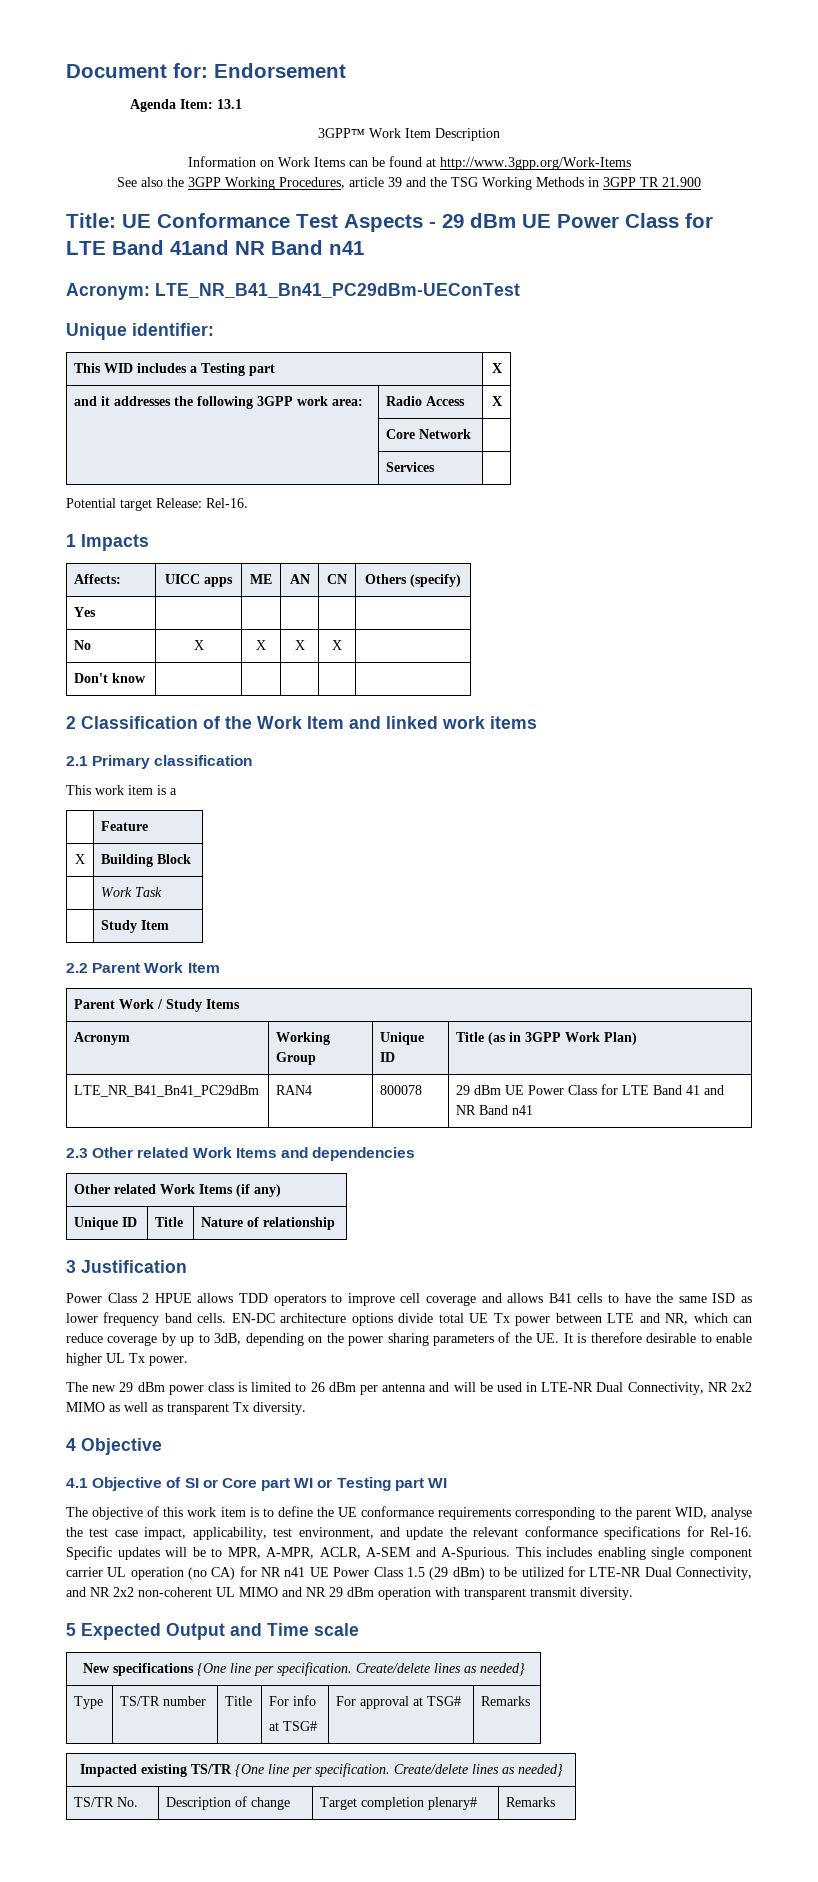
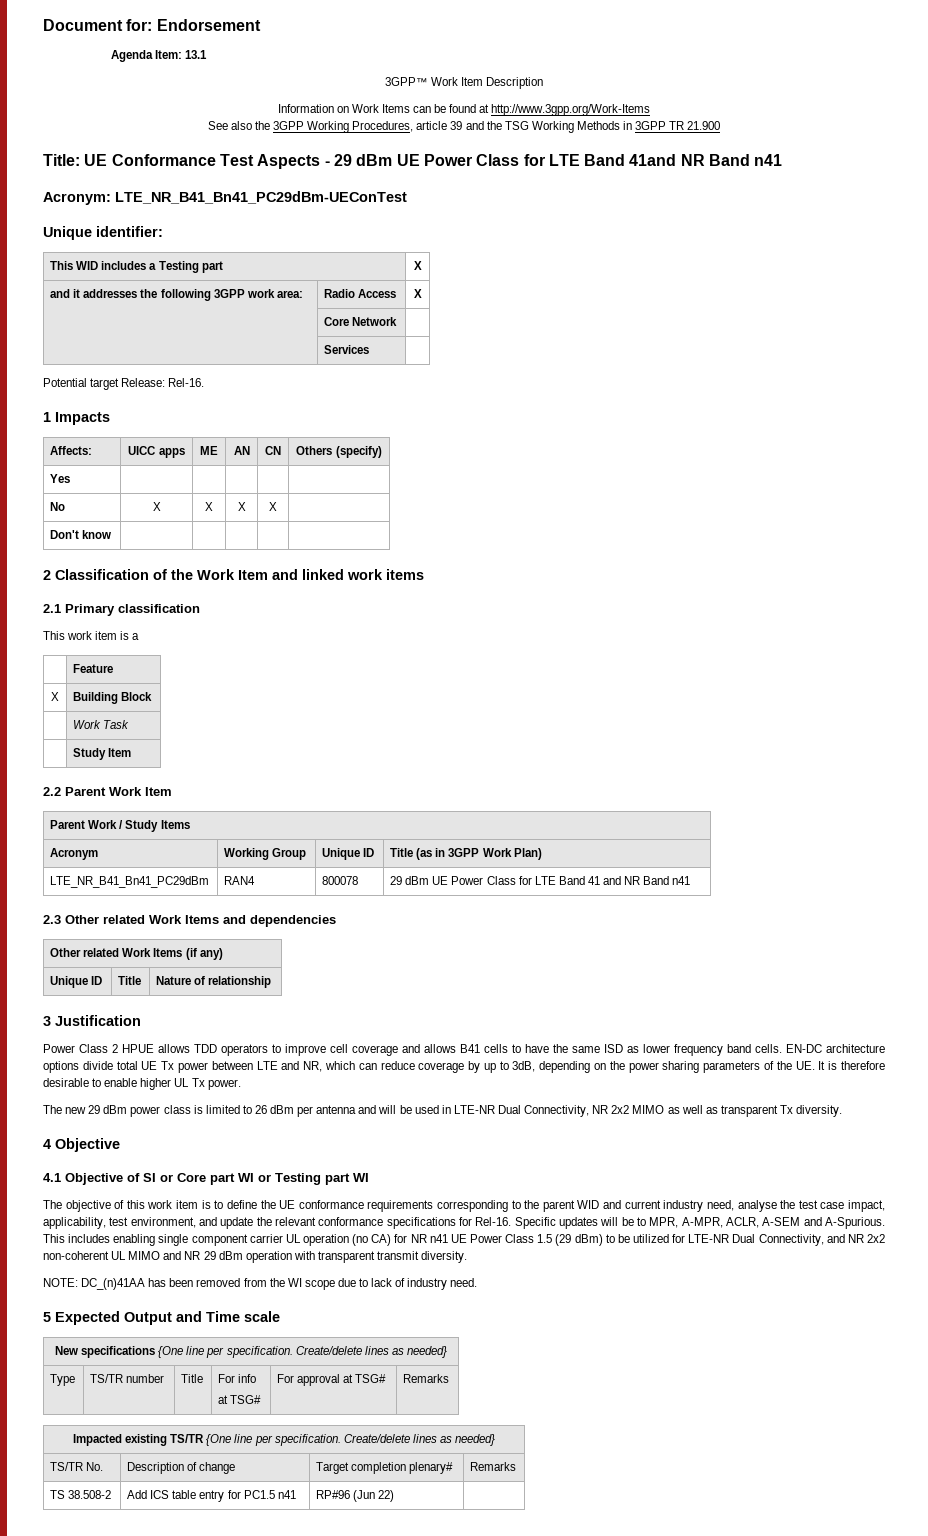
- The objective of this work item is to define the UE conformance requirements corresponding to the parent WID, analyse the test case impact, applicability, test environment, and update the relevant conformance specifications for Rel-16.
+ The objective of this work item is to define the UE conformance requirements corresponding to the parent WID and current industry need, analyse the test case impact, applicability, test environment, and update the relevant conformance specifications for Rel-16.
+ NOTE: DC_(n)41AA has been removed from the WI scope due to lack of industry need.
+ TS 38.508-2 | Add ICS table entry for PC1.5 n41 | RP#96 (Jun 22) |

